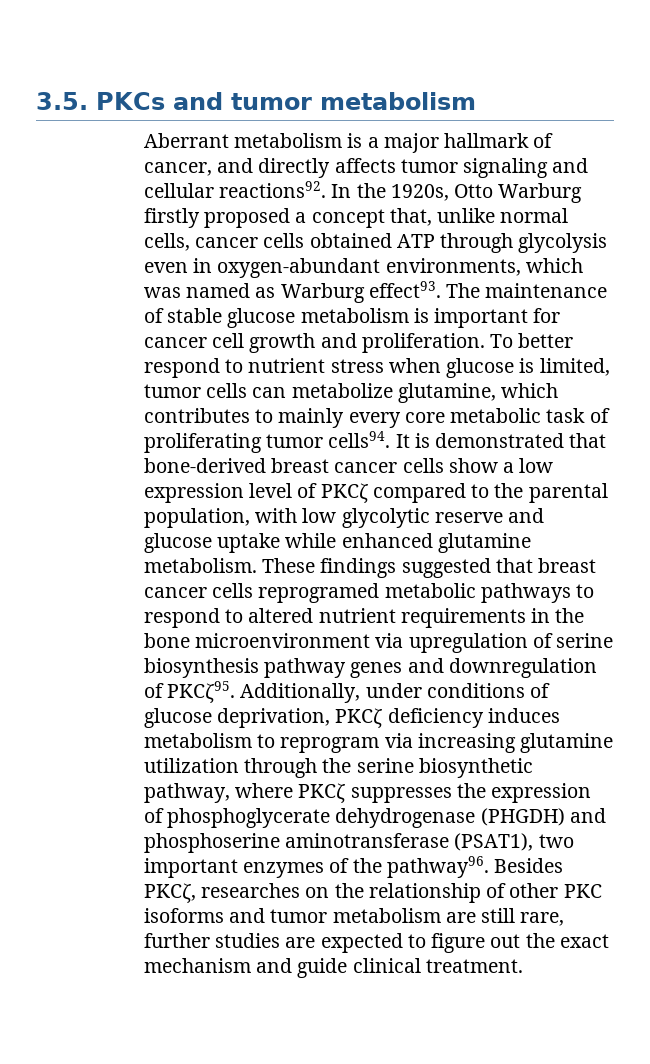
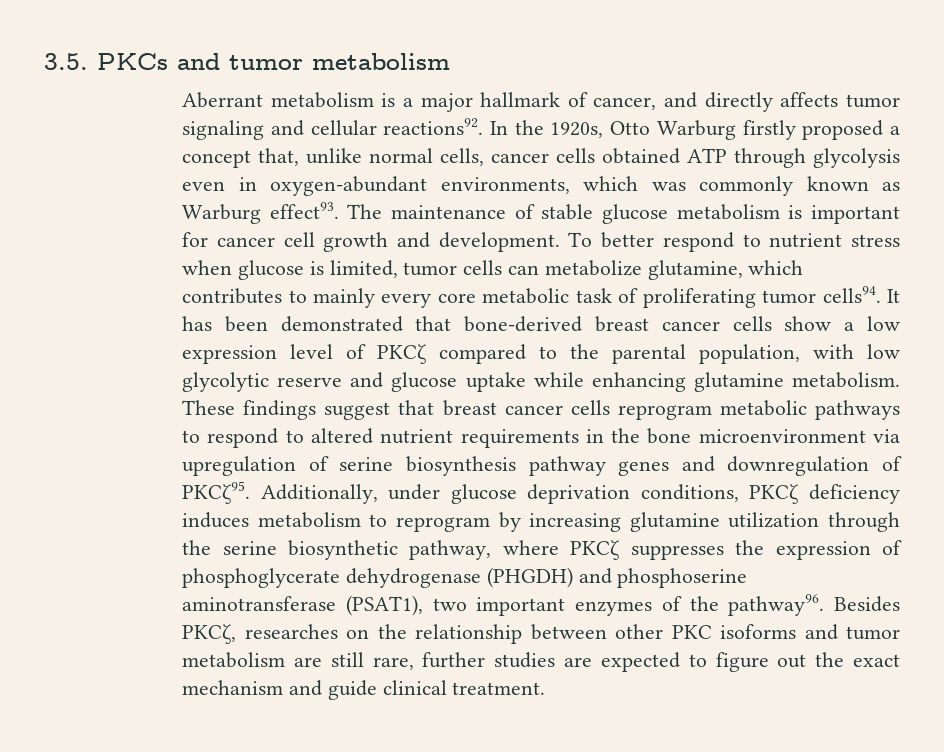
- In the 1920s, Otto Warburg firstly proposed a concept that, unlike normal cells, cancer cells obtained ATP through glycolysis even in oxygen-abundant environments, which was named as Warburg effect93.
+ In the 1920s, Otto Warburg firstly proposed a concept that, unlike normal cells, cancer cells obtained ATP through glycolysis even in oxygen-abundant environments, which was commonly known as Warburg effect93.
- The maintenance of stable glucose metabolism is important for cancer cell growth and proliferation.
+ The maintenance of stable glucose metabolism is important for cancer cell growth and development.
- It is demonstrated that bone-derived breast cancer cells show a low expression level of PKCζ compared to the parental population, with low glycolytic reserve and glucose uptake while enhanced glutamine metabolism.
+ It has been demonstrated that bone-derived breast cancer cells show a low expression level of PKCζ compared to the parental population, with low glycolytic reserve and glucose uptake while enhancing glutamine metabolism.
- These findings suggested that breast cancer cells reprogramed metabolic pathways to respond to altered nutrient requirements in the bone microenvironment via upregulation of serine biosynthesis pathway genes and downregulation of PKCζ95.
+ These findings suggest that breast cancer cells reprogram metabolic pathways to respond to altered nutrient requirements in the bone microenvironment via upregulation of serine biosynthesis pathway genes and downregulation of PKCζ95.
- Additionally, under conditions of glucose deprivation, PKCζ deficiency induces metabolism to reprogram via increasing glutamine utilization through the serine biosynthetic pathway, where PKCζ suppresses the expression of phosphoglycerate dehydrogenase (PHGDH) and phosphoserine aminotransferase (PSAT1), two important enzymes of the pathway96.
+ Additionally, under glucose deprivation conditions, PKCζ deficiency induces metabolism to reprogram by increasing glutamine utilization through the serine biosynthetic pathway, where PKCζ suppresses the expression of phosphoglycerate dehydrogenase (PHGDH) and phosphoserine aminotransferase (PSAT1), two important enzymes of the pathway96.
- Besides PKCζ, researches on the relationship of other PKC isoforms and tumor metabolism are still rare, further studies are expected to figure out the exact mechanism and guide clinical treatment.
+ Besides PKCζ, researches on the relationship between other PKC isoforms and tumor metabolism are still rare, further studies are expected to figure out the exact mechanism and guide clinical treatment.

